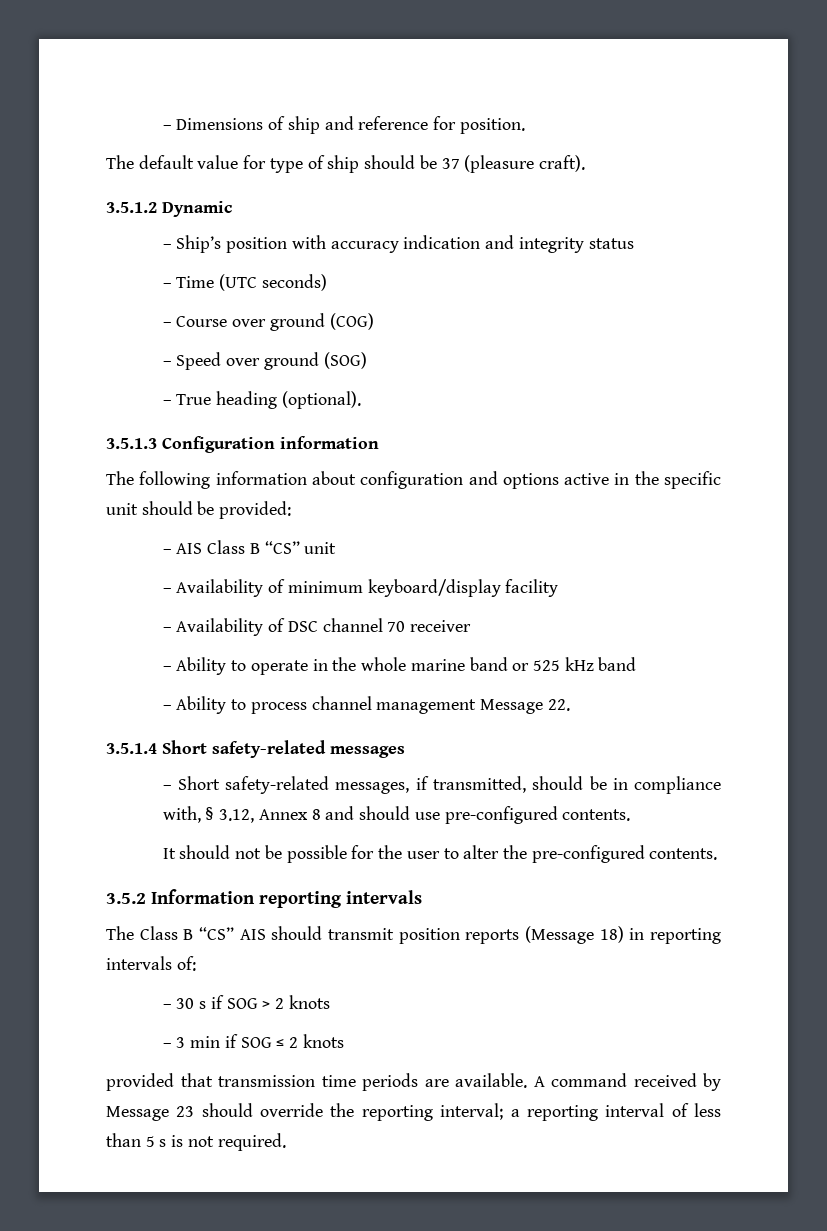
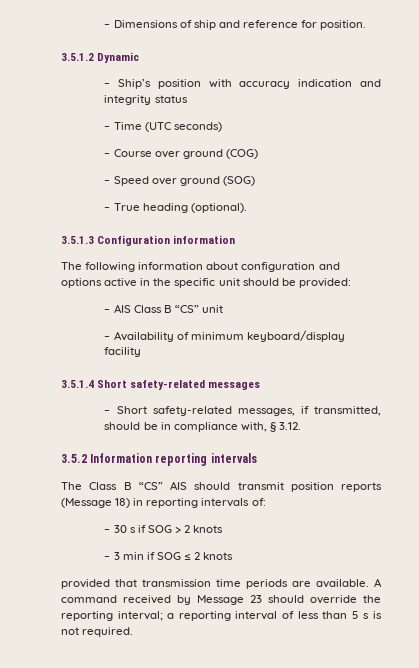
- The default value for type of ship should be 37 (pleasure craft).
- – Availability of DSC channel 70 receiver
- – Ability to operate in the whole marine band or 525 kHz band
- – Ability to process channel management Message 22.
- – Short safety-related messages, if transmitted, should be in compliance with, § 3.12, Annex 8 and should use pre-configured contents.
- It should not be possible for the user to alter the pre-configured contents.
+ – Short safety-related messages, if transmitted, should be in compliance with, § 3.12.

